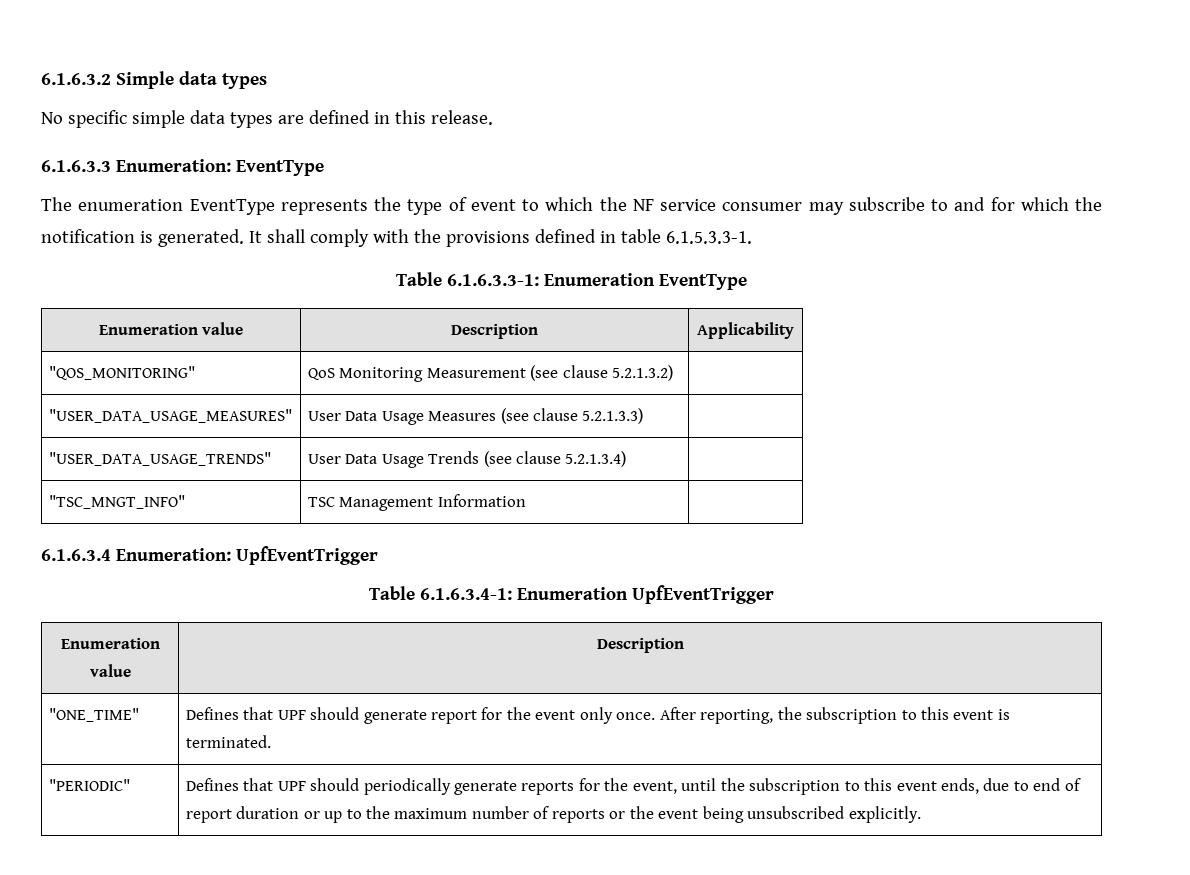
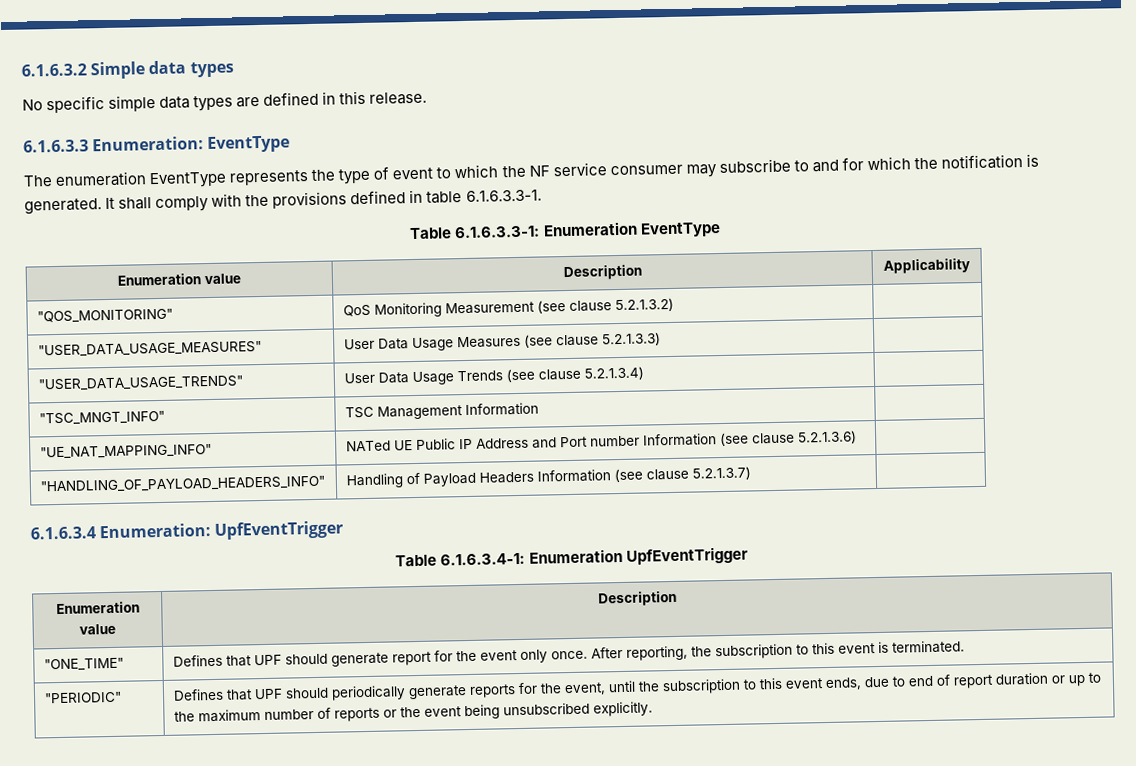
- It shall comply with the provisions defined in table 6.1.5.3.3-1.
+ It shall comply with the provisions defined in table 6.1.6.3.3-1.
+ "UE_NAT_MAPPING_INFO" | NATed UE Public IP Address and Port number Information (see clause 5.2.1.3.6) |
+ "HANDLING_OF_PAYLOAD_HEADERS_INFO" | Handling of Payload Headers Information (see clause 5.2.1.3.7) |

